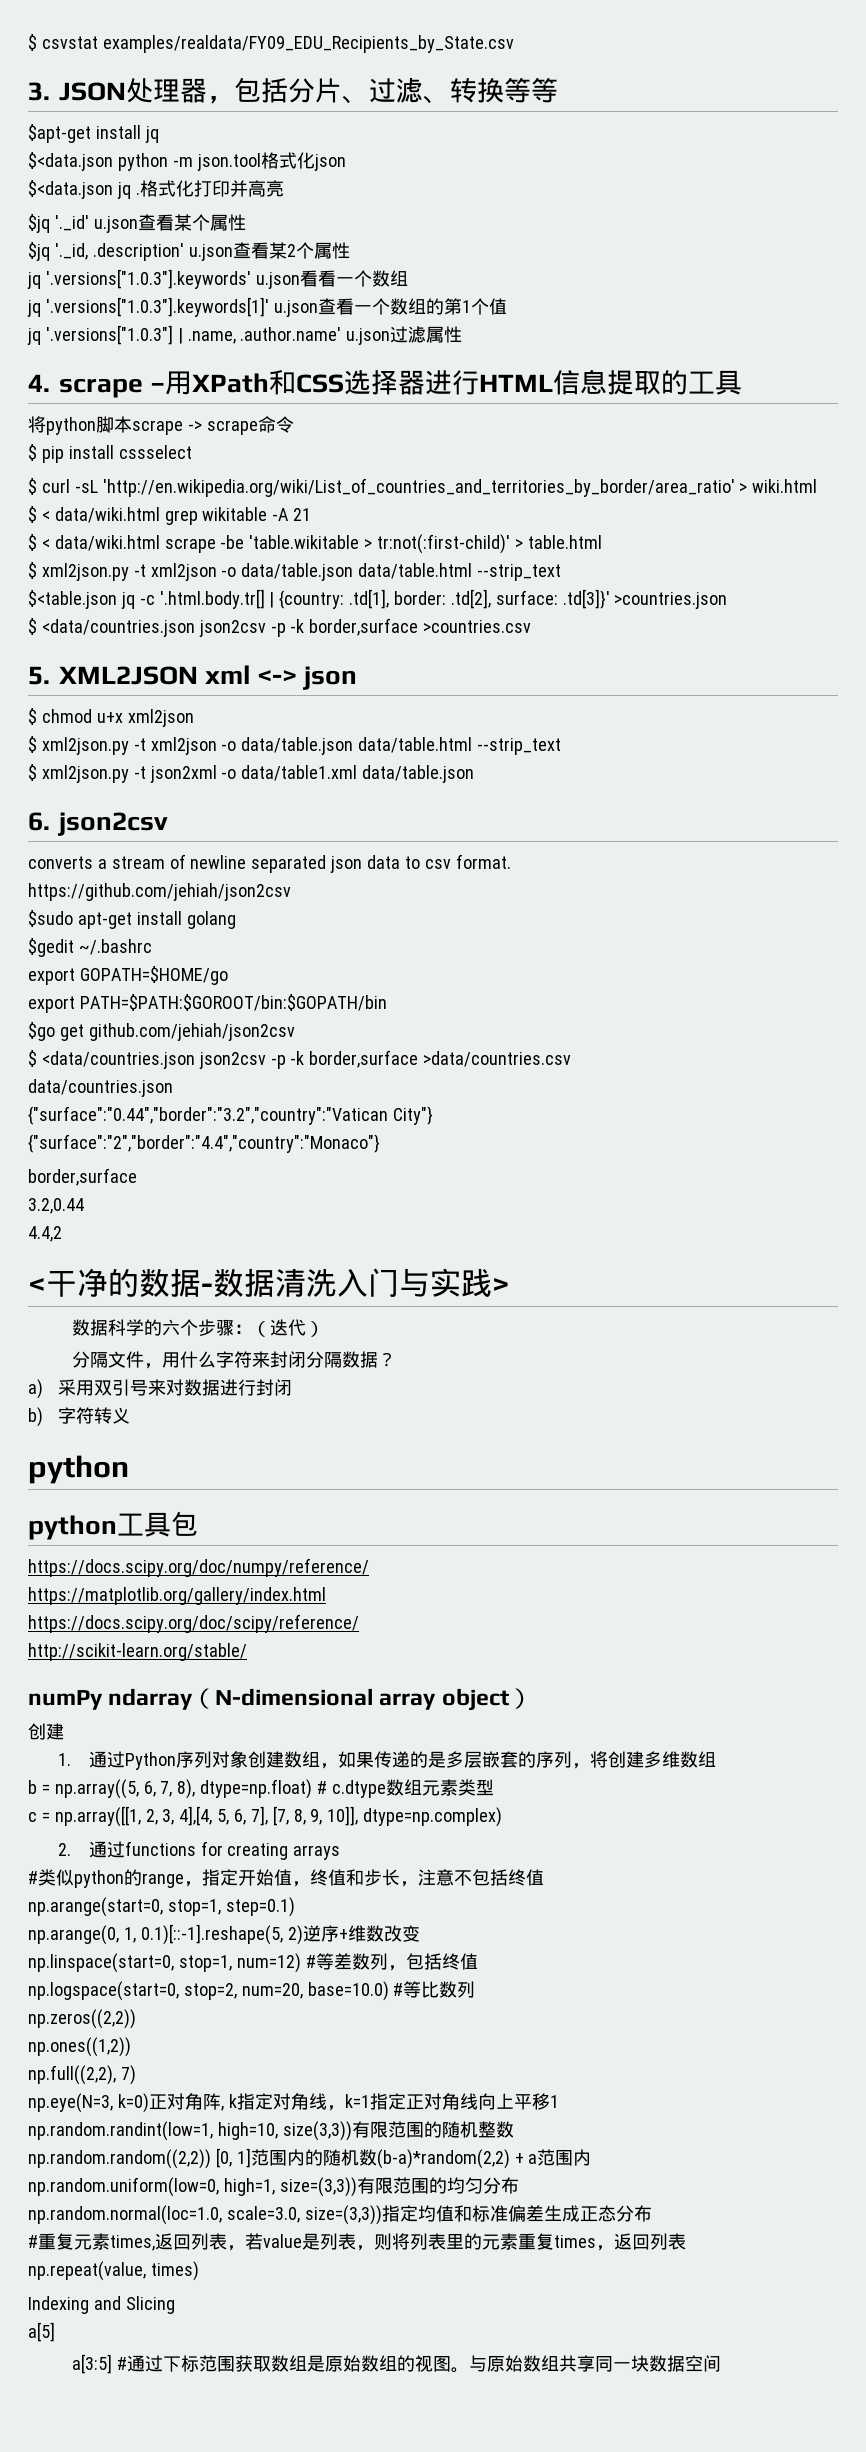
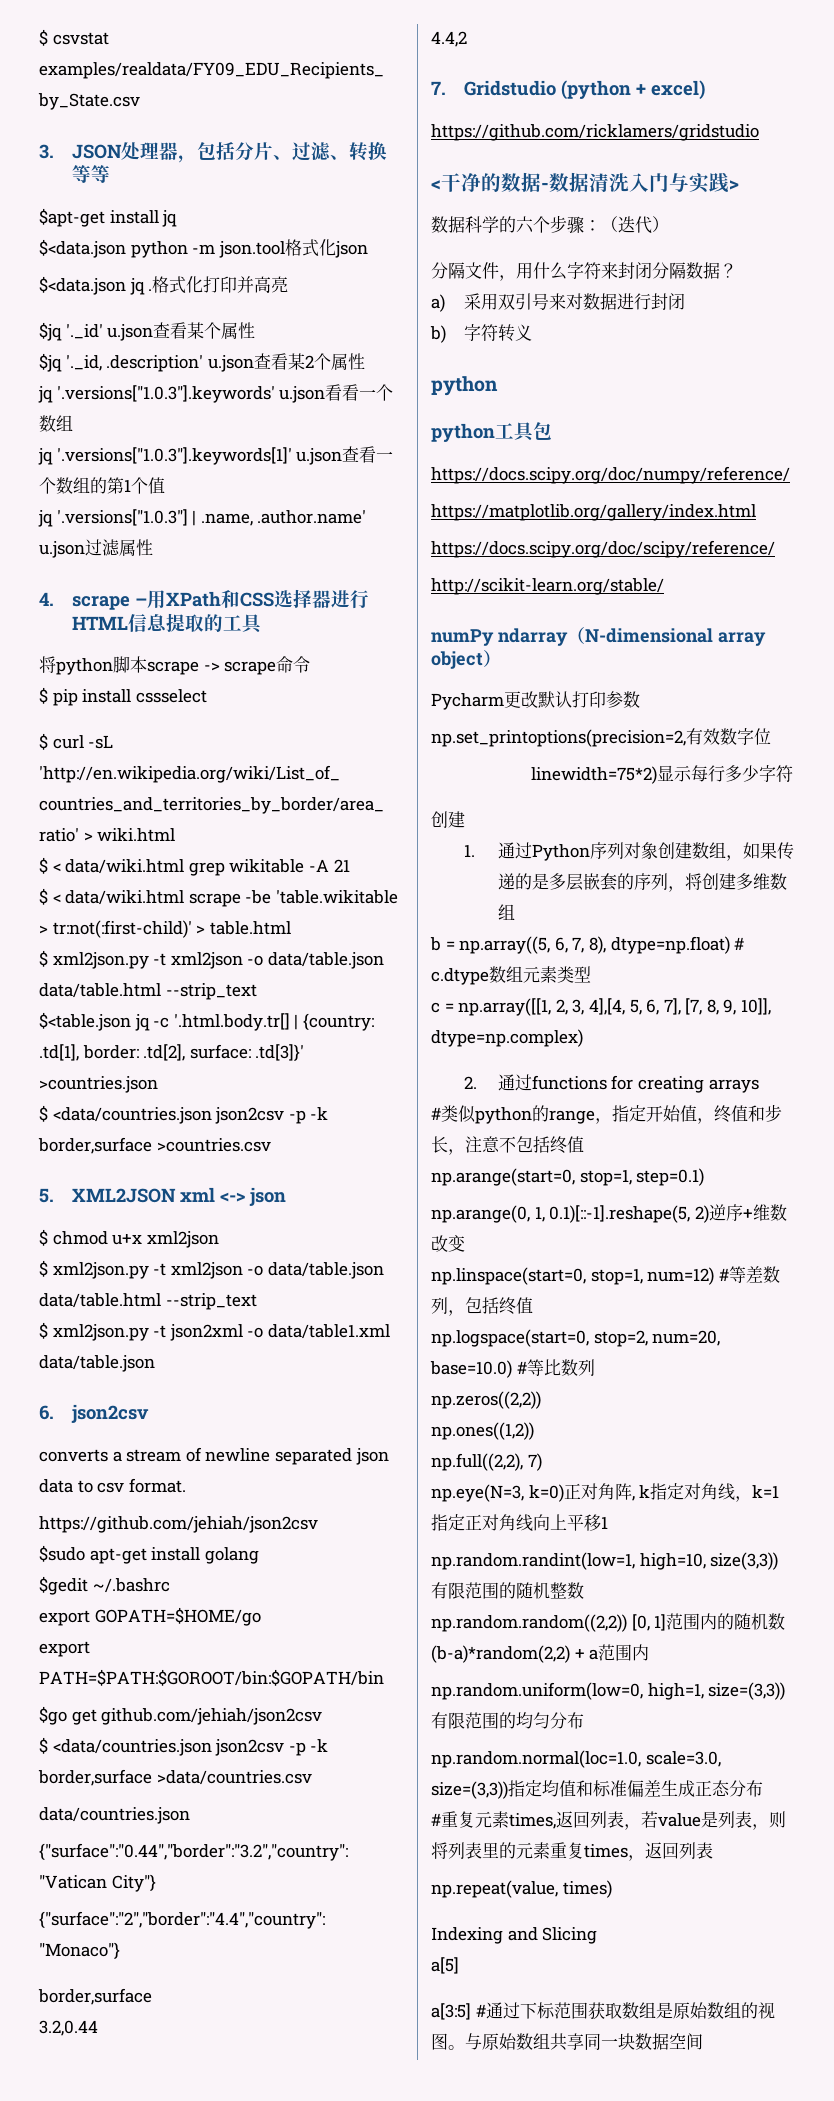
+ 7. Gridstudio (python + excel)
+ https://github.com/ricklamers/gridstudio
+ Pycharm更改默认打印参数
+ np.set_printoptions(precision=2,有效数字位
+ linewidth=75*2)显示每行多少字符

